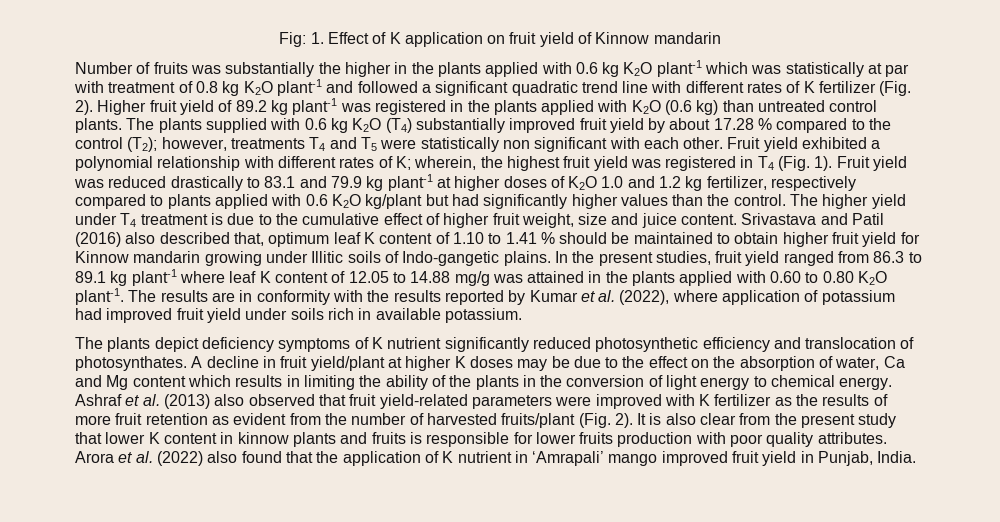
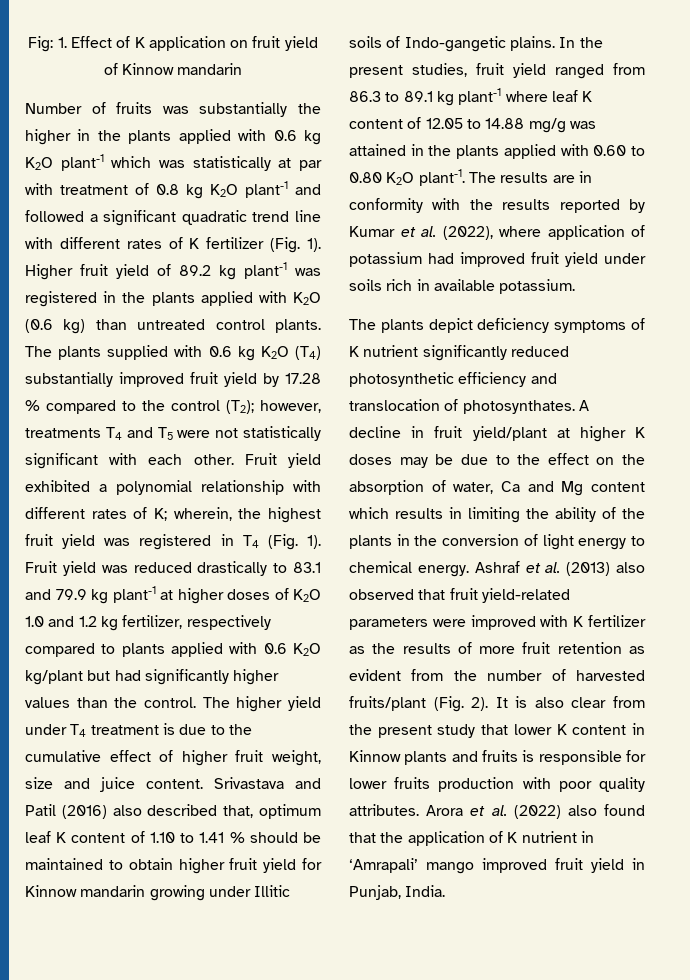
- Number of fruits was substantially the higher in the plants applied with 0.6 kg K2O plant-1 which was statistically at par with treatment of 0.8 kg K2O plant-1 and followed a significant quadratic trend line with different rates of K fertilizer (Fig. 2).
+ Number of fruits was substantially the higher in the plants applied with 0.6 kg K2O plant-1 which was statistically at par with treatment of 0.8 kg K2O plant-1 and followed a significant quadratic trend line with different rates of K fertilizer (Fig. 1).
- The plants supplied with 0.6 kg K2O (T4) substantially improved fruit yield by about 17.28 % compared to the control (T2); however, treatments T4 and T5 were statistically non significant with each other.
+ The plants supplied with 0.6 kg K2O (T4) substantially improved fruit yield by 17.28 % compared to the control (T2); however, treatments T4 and T5 were not statistically significant with each other.
- It is also clear from the present study that lower K content in kinnow plants and fruits is responsible for lower fruits production with poor quality attributes.
+ It is also clear from the present study that lower K content in Kinnow plants and fruits is responsible for lower fruits production with poor quality attributes.

